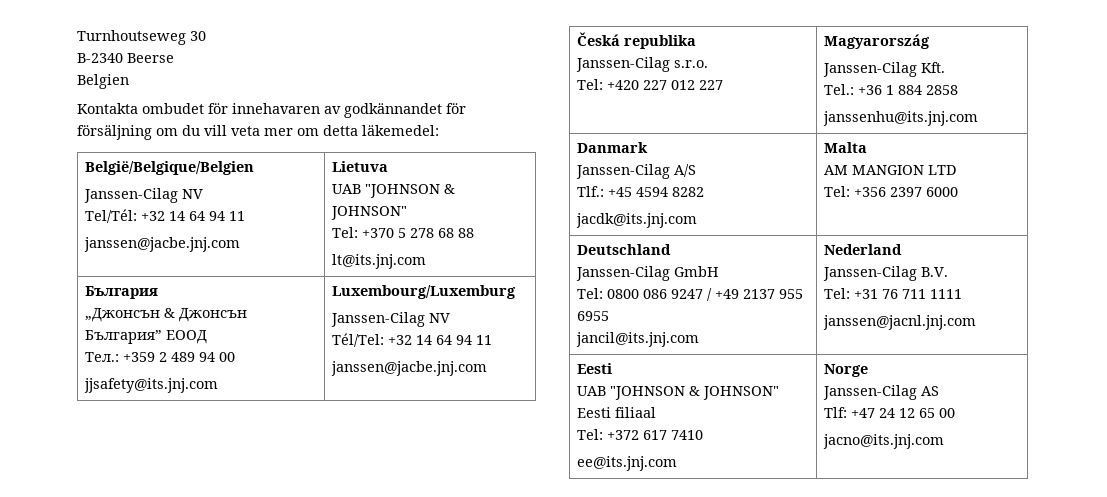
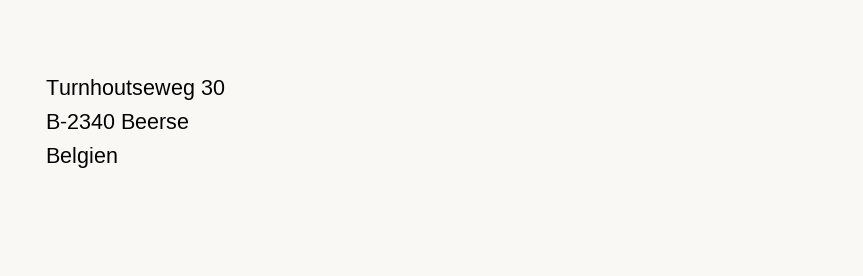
- Kontakta ombudet för innehavaren av godkännandet för försäljning om du vill veta mer om detta läkemedel:
- België/Belgique/Belgien
- Janssen-Cilag NV
- Tel/Tél: +32 14 64 94 11
- janssen@jacbe.jnj.com | Lietuva
- UAB "JOHNSON & JOHNSON"
- Tel: +370 5 278 68 88
- lt@its.jnj.com
- България
- „Джонсън & Джонсън България” ЕООД
- Тел.: +359 2 489 94 00
- jjsafety@its.jnj.com | Luxembourg/Luxemburg
- Janssen-Cilag NV
- Tél/Tel: +32 14 64 94 11
- janssen@jacbe.jnj.com
- Česká republika
- Janssen-Cilag s.r.o.
- Tel: +420 227 012 227 | Magyarország
- Janssen-Cilag Kft.
- Tel.: +36 1 884 2858
- janssenhu@its.jnj.com
- Danmark
- Janssen-Cilag A/S
- Tlf.: +45 4594 8282
- jacdk@its.jnj.com | Malta
- AM MANGION LTD
- Tel: +356 2397 6000
- Deutschland
- Janssen-Cilag GmbH
- Tel: 0800 086 9247 / +49 2137 955 6955
- jancil@its.jnj.com | Nederland
- Janssen-Cilag B.V.
- Tel: +31 76 711 1111
- janssen@jacnl.jnj.com
- Eesti
- UAB "JOHNSON & JOHNSON" Eesti filiaal
- Tel: +372 617 7410
- ee@its.jnj.com | Norge
- Janssen-Cilag AS
- Tlf: +47 24 12 65 00
- jacno@its.jnj.com

